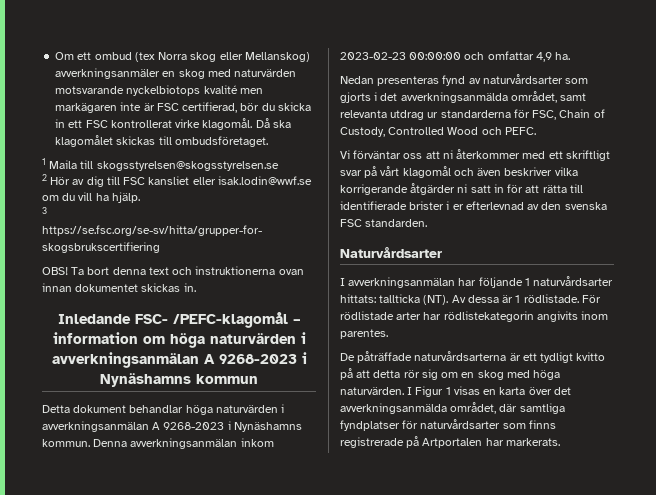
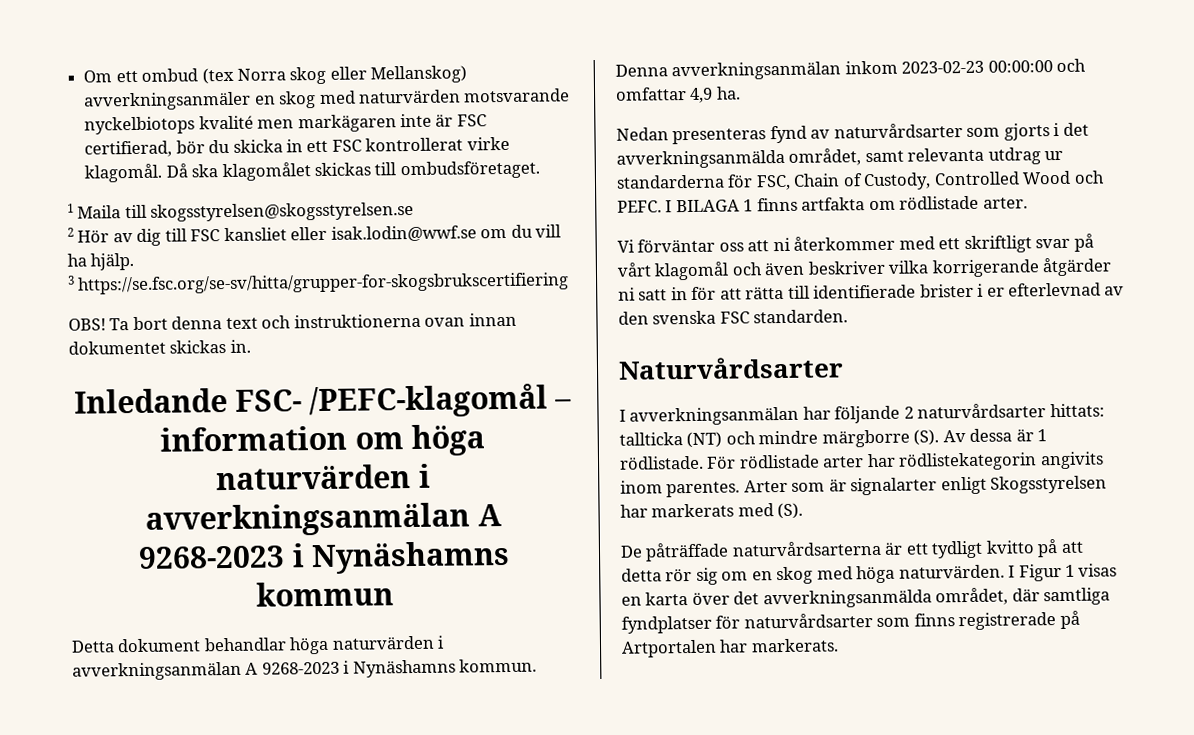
+ I BILAGA 1 finns artfakta om rödlistade arter.
- I avverkningsanmälan har följande 1 naturvårdsarter hittats: tallticka (NT). Av dessa är 1 rödlistade.
+ I avverkningsanmälan har följande 2 naturvårdsarter hittats: tallticka (NT) och mindre märgborre (S). Av dessa är 1 rödlistade.
+ Arter som är signalarter enligt Skogsstyrelsen har markerats med (S).

